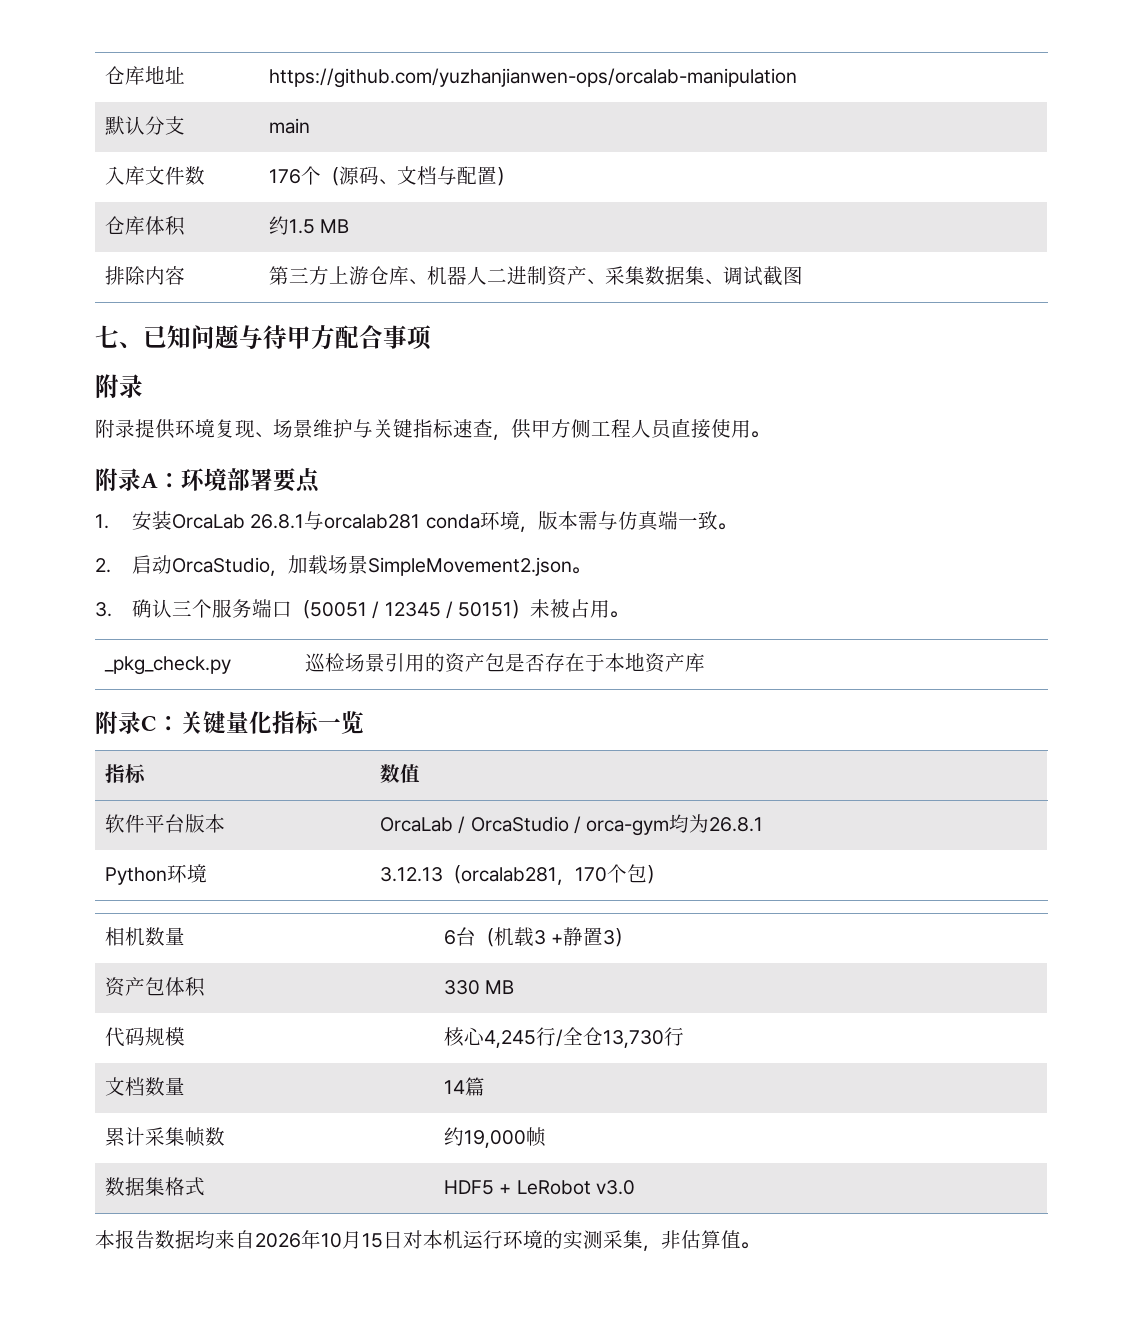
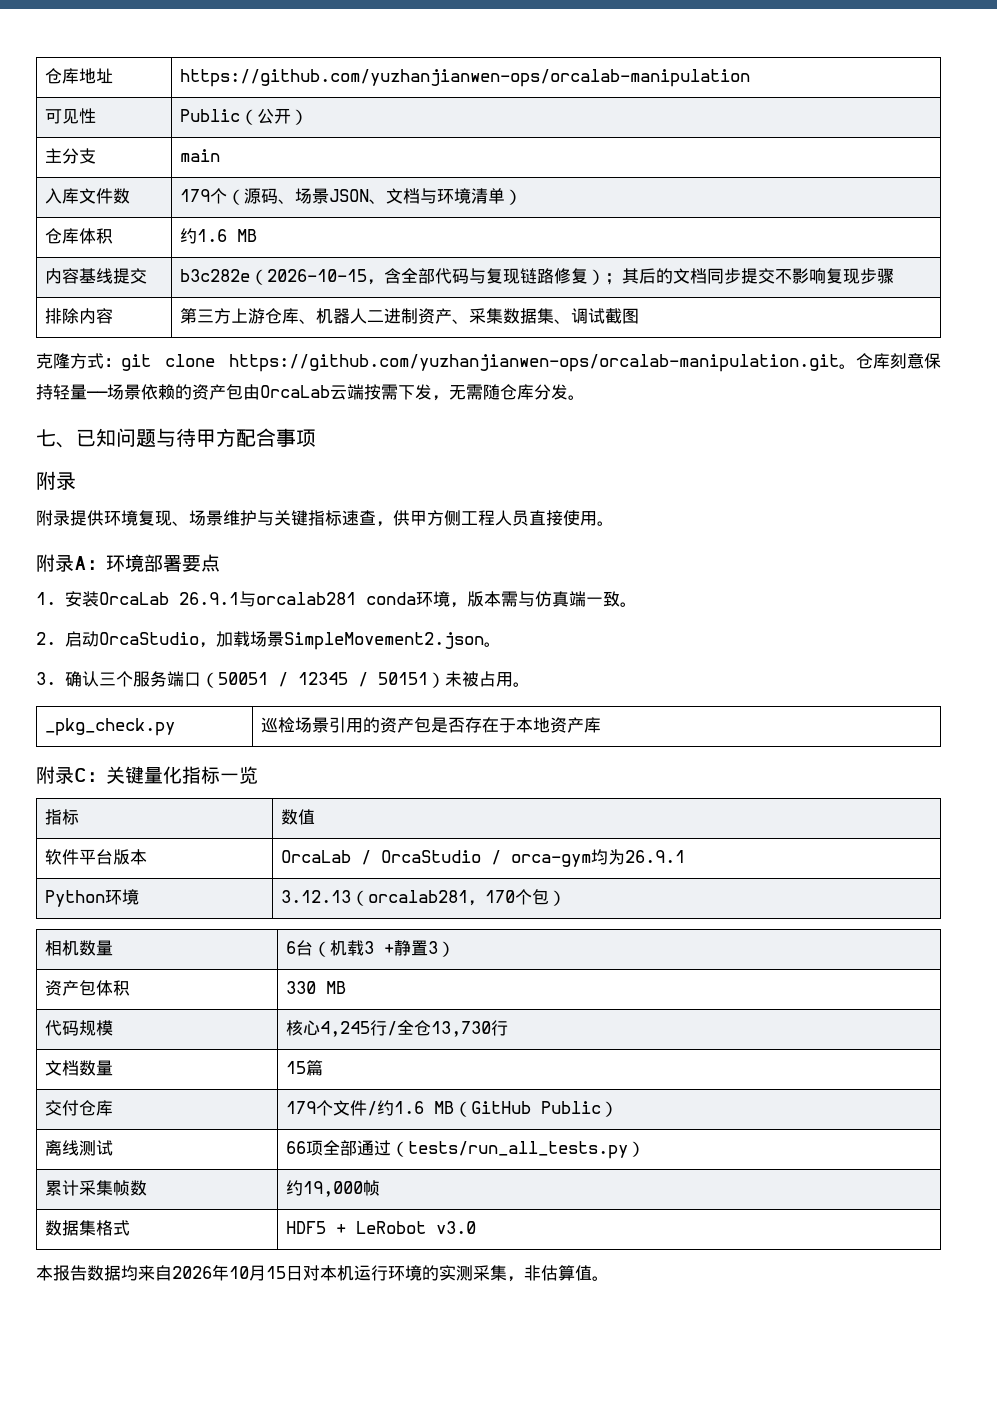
- 默认分支 | main
+ 可见性 | Public（公开）
+ 主分支 | main
- 入库文件数 | 176个（源码、文档与配置）
+ 入库文件数 | 179个（源码、场景JSON、文档与环境清单）
- 仓库体积 | 约1.5 MB
+ 仓库体积 | 约1.6 MB
+ 内容基线提交 | b3c282e（2026-10-15，含全部代码与复现链路修复）；其后的文档同步提交不影响复现步骤
+ 克隆方式：git clone https://github.com/yuzhanjianwen-ops/orcalab-manipulation.git。仓库刻意保持轻量——场景依赖的资产包由OrcaLab云端按需下发，无需随仓库分发。
- 1.安装OrcaLab 26.8.1与orcalab281 conda环境，版本需与仿真端一致。
+ 1.安装OrcaLab 26.9.1与orcalab281 conda环境，版本需与仿真端一致。
- 软件平台版本 | OrcaLab / OrcaStudio / orca-gym均为26.8.1
+ 软件平台版本 | OrcaLab / OrcaStudio / orca-gym均为26.9.1
- 文档数量 | 14篇
+ 文档数量 | 15篇
+ 交付仓库 | 179个文件/约1.6 MB（GitHub Public）
+ 离线测试 | 66项全部通过（tests/run_all_tests.py）

